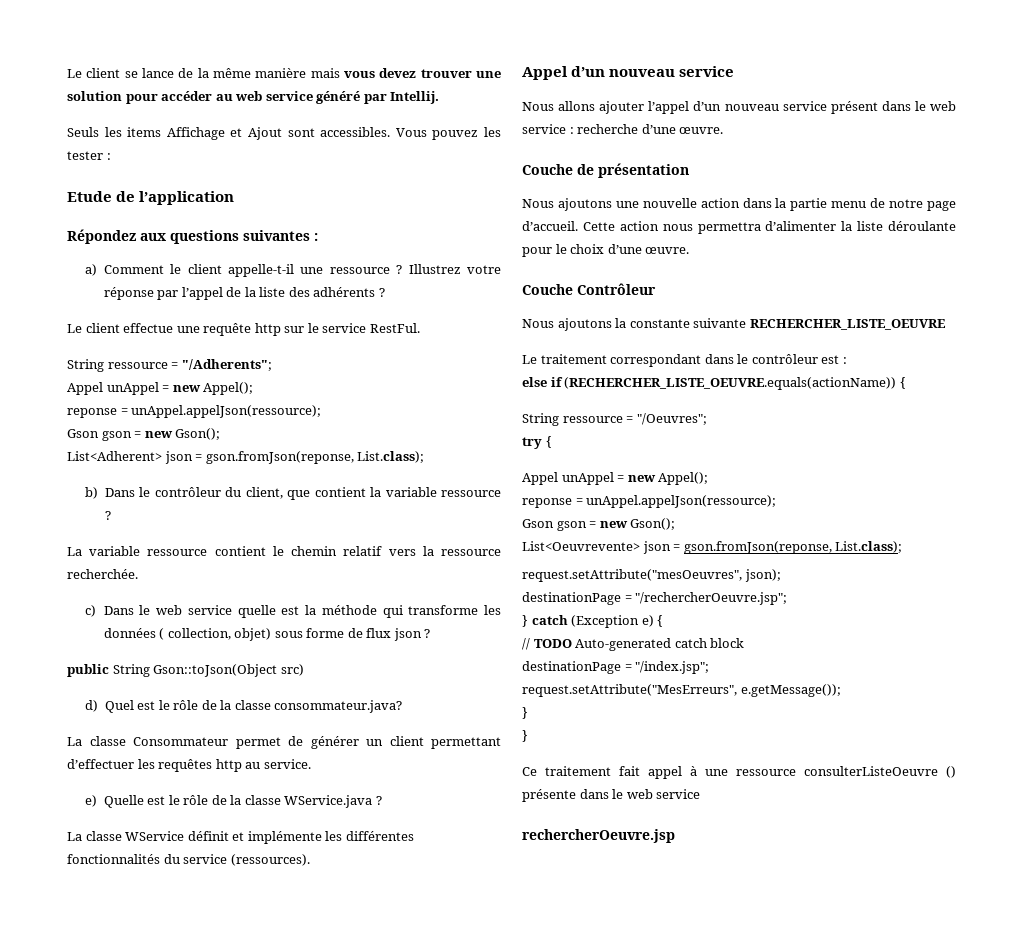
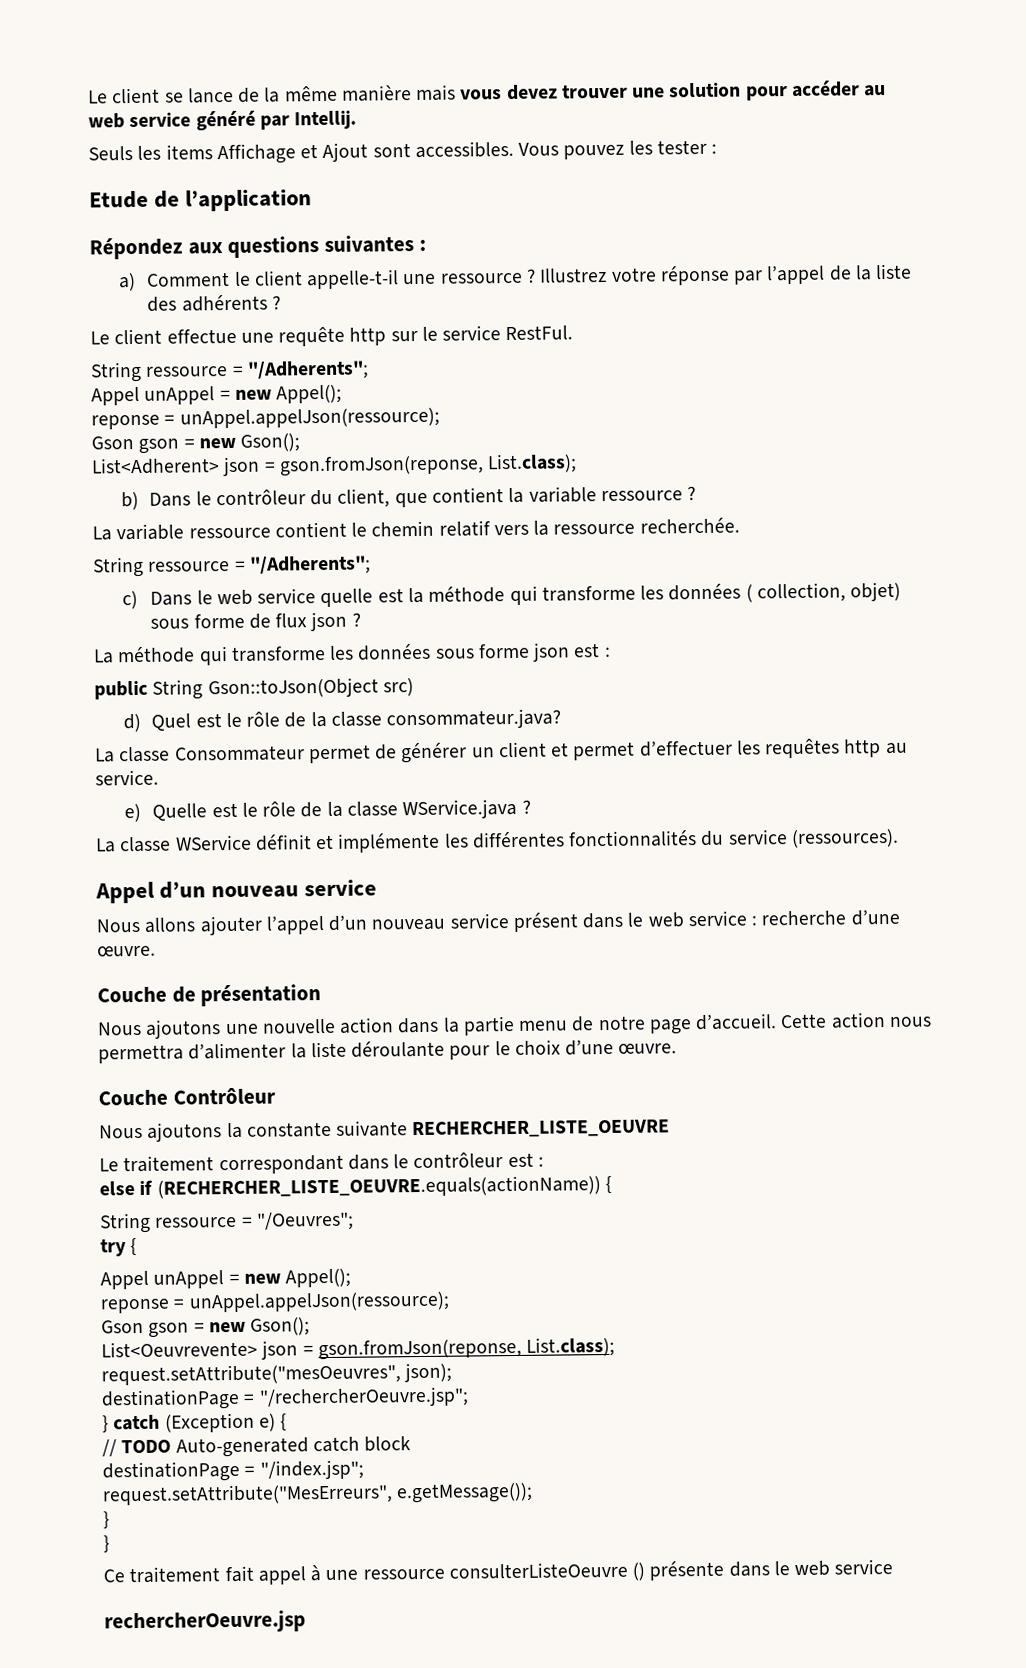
  La variable ressource contient le chemin relatif vers la ressource recherchée.
+ String ressource = "/Adherents";
+ La méthode qui transforme les données sous forme json est :
- La classe Consommateur permet de générer un client permettant d’effectuer les requêtes http au service.
+ La classe Consommateur permet de générer un client et permet d’effectuer les requêtes http au service.

